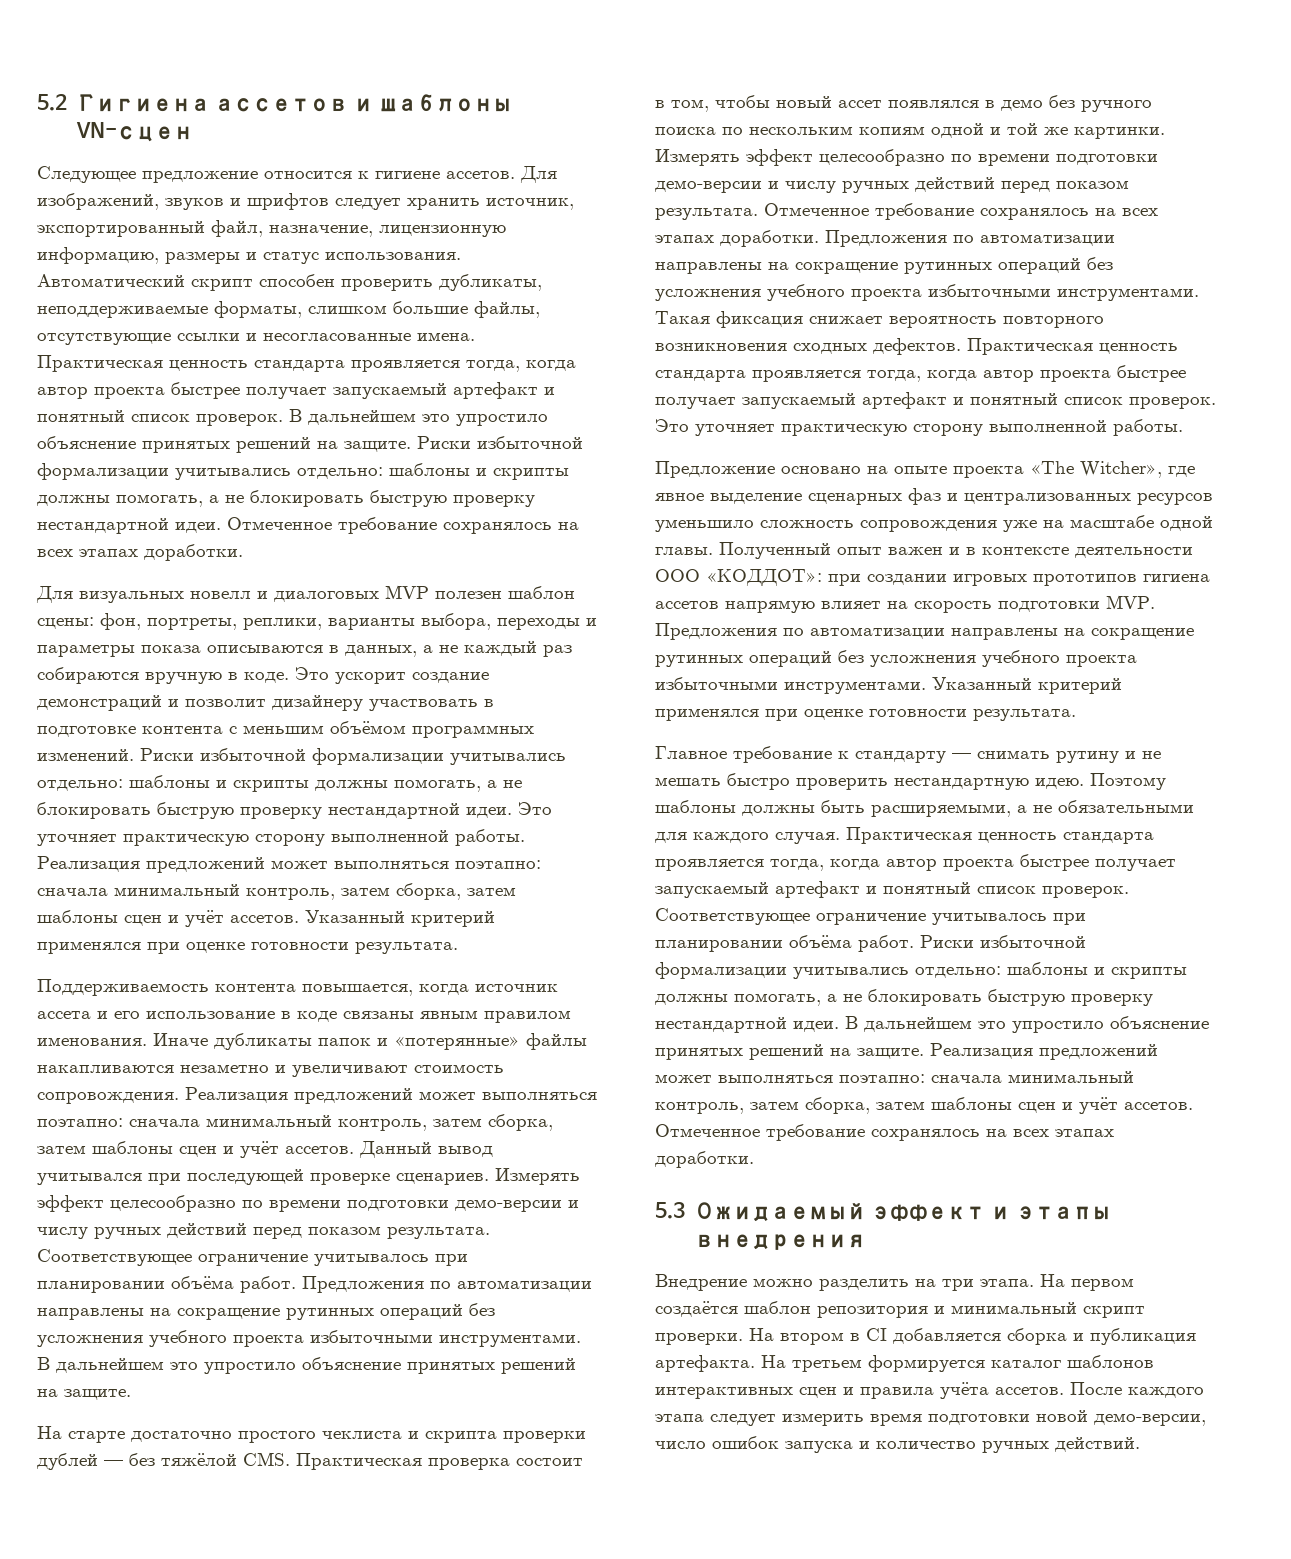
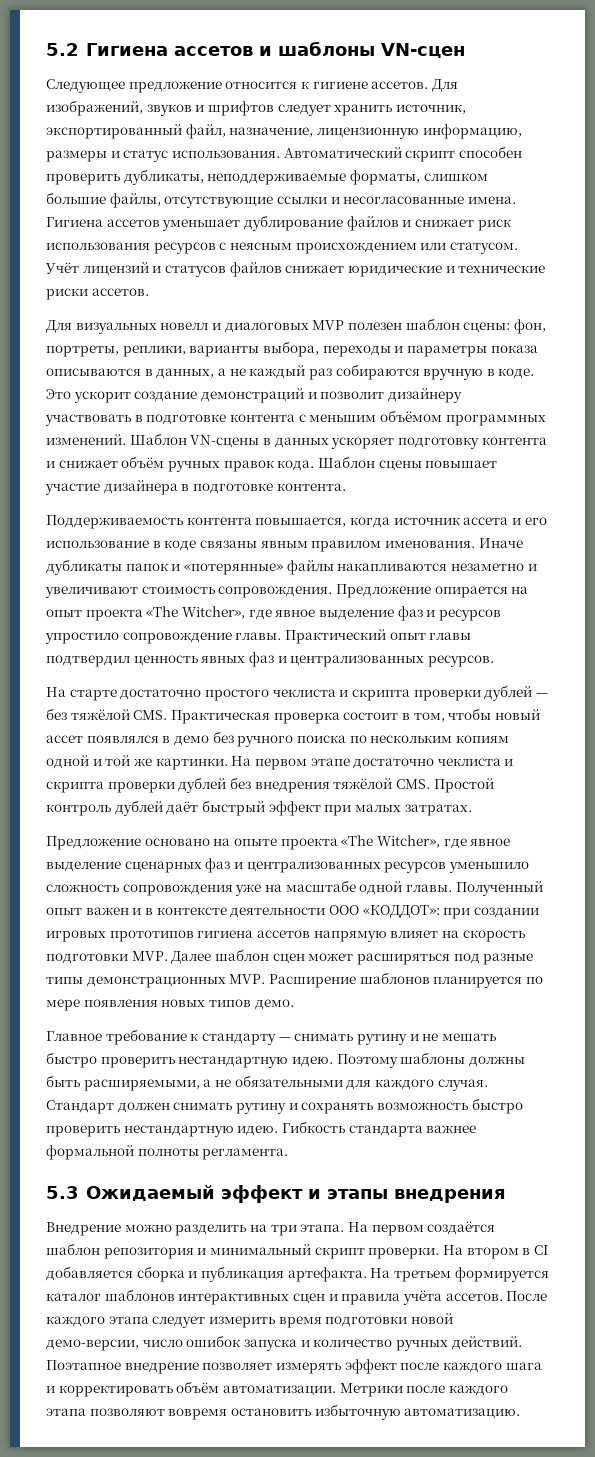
- Практическая ценность стандарта проявляется тогда, когда автор проекта быстрее получает запускаемый артефакт и понятный список проверок. В дальнейшем это упростило объяснение принятых решений на защите. Риски избыточной формализации учитывались отдельно: шаблоны и скрипты должны помогать, а не блокировать быструю проверку нестандартной идеи. Отмеченное требование сохранялось на всех этапах доработки.
+ Гигиена ассетов уменьшает дублирование файлов и снижает риск использования ресурсов с неясным происхождением или статусом. Учёт лицензий и статусов файлов снижает юридические и технические риски ассетов.
- Риски избыточной формализации учитывались отдельно: шаблоны и скрипты должны помогать, а не блокировать быструю проверку нестандартной идеи. Это уточняет практическую сторону выполненной работы. Реализация предложений может выполняться поэтапно: сначала минимальный контроль, затем сборка, затем шаблоны сцен и учёт ассетов. Указанный критерий применялся при оценке готовности результата.
+ Шаблон VN-сцены в данных ускоряет подготовку контента и снижает объём ручных правок кода. Шаблон сцены повышает участие дизайнера в подготовке контента.
- Реализация предложений может выполняться поэтапно: сначала минимальный контроль, затем сборка, затем шаблоны сцен и учёт ассетов. Данный вывод учитывался при последующей проверке сценариев. Измерять эффект целесообразно по времени подготовки демо-версии и числу ручных действий перед показом результата. Соответствующее ограничение учитывалось при планировании объёма работ. Предложения по автоматизации направлены на сокращение рутинных операций без усложнения учебного проекта избыточными инструментами. В дальнейшем это упростило объяснение принятых решений на защите.
+ Предложение опирается на опыт проекта «The Witcher», где явное выделение фаз и ресурсов упростило сопровождение главы. Практический опыт главы подтвердил ценность явных фаз и централизованных ресурсов.
- Измерять эффект целесообразно по времени подготовки демо-версии и числу ручных действий перед показом результата. Отмеченное требование сохранялось на всех этапах доработки. Предложения по автоматизации направлены на сокращение рутинных операций без усложнения учебного проекта избыточными инструментами. Такая фиксация снижает вероятность повторного возникновения сходных дефектов. Практическая ценность стандарта проявляется тогда, когда автор проекта быстрее получает запускаемый артефакт и понятный список проверок. Это уточняет практическую сторону выполненной работы.
+ На первом этапе достаточно чеклиста и скрипта проверки дублей без внедрения тяжёлой CMS. Простой контроль дублей даёт быстрый эффект при малых затратах.
- Полученный опыт важен и в контексте деятельности ООО «КОДДОТ»: при создании игровых прототипов гигиена ассетов напрямую влияет на скорость подготовки MVP. Предложения по автоматизации направлены на сокращение рутинных операций без усложнения учебного проекта избыточными инструментами. Указанный критерий применялся при оценке готовности результата.
+ Полученный опыт важен и в контексте деятельности ООО «КОДДОТ»: при создании игровых прототипов гигиена ассетов напрямую влияет на скорость подготовки MVP. Далее шаблон сцен может расширяться под разные типы демонстрационных MVP. Расширение шаблонов планируется по мере появления новых типов демо.
- Практическая ценность стандарта проявляется тогда, когда автор проекта быстрее получает запускаемый артефакт и понятный список проверок. Соответствующее ограничение учитывалось при планировании объёма работ. Риски избыточной формализации учитывались отдельно: шаблоны и скрипты должны помогать, а не блокировать быструю проверку нестандартной идеи. В дальнейшем это упростило объяснение принятых решений на защите. Реализация предложений может выполняться поэтапно: сначала минимальный контроль, затем сборка, затем шаблоны сцен и учёт ассетов. Отмеченное требование сохранялось на всех этапах доработки.
+ Стандарт должен снимать рутину и сохранять возможность быстро проверить нестандартную идею. Гибкость стандарта важнее формальной полноты регламента.
+ Поэтапное внедрение позволяет измерять эффект после каждого шага и корректировать объём автоматизации. Метрики после каждого этапа позволяют вовремя остановить избыточную автоматизацию.

